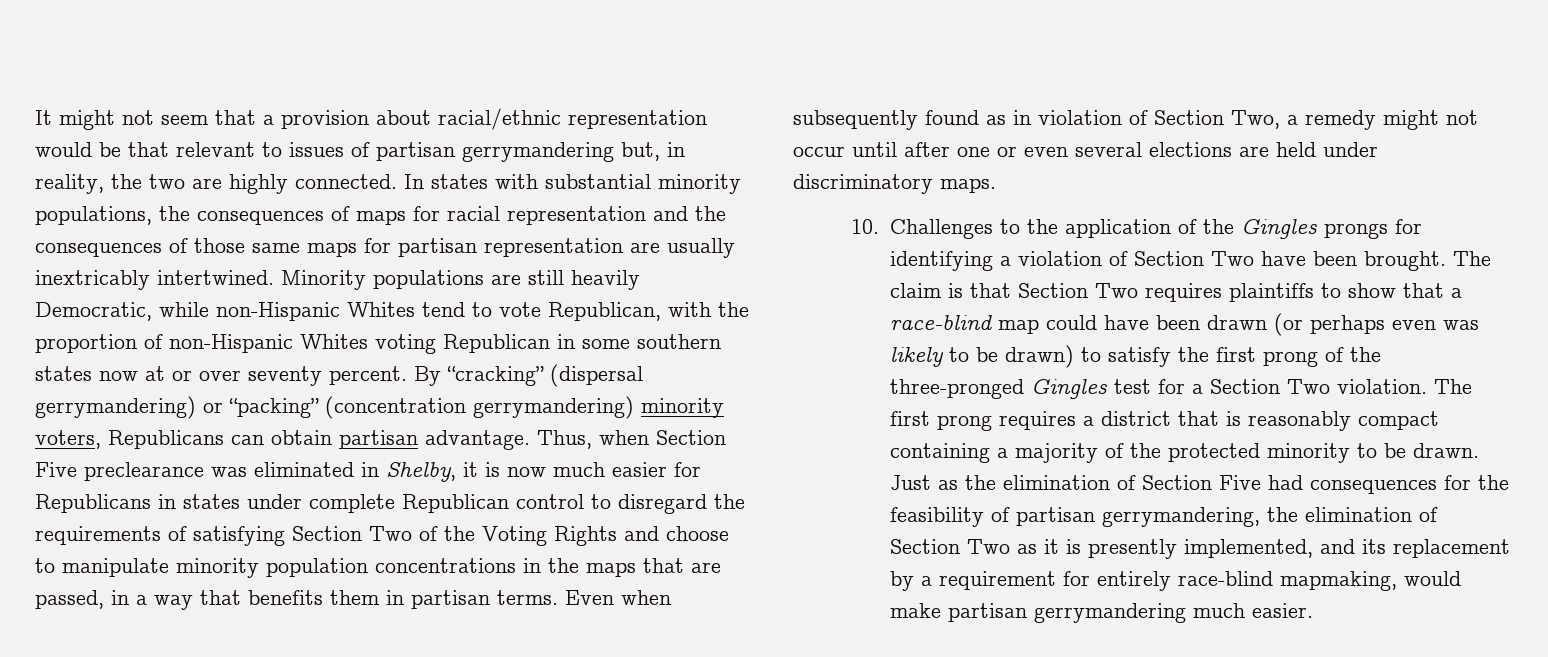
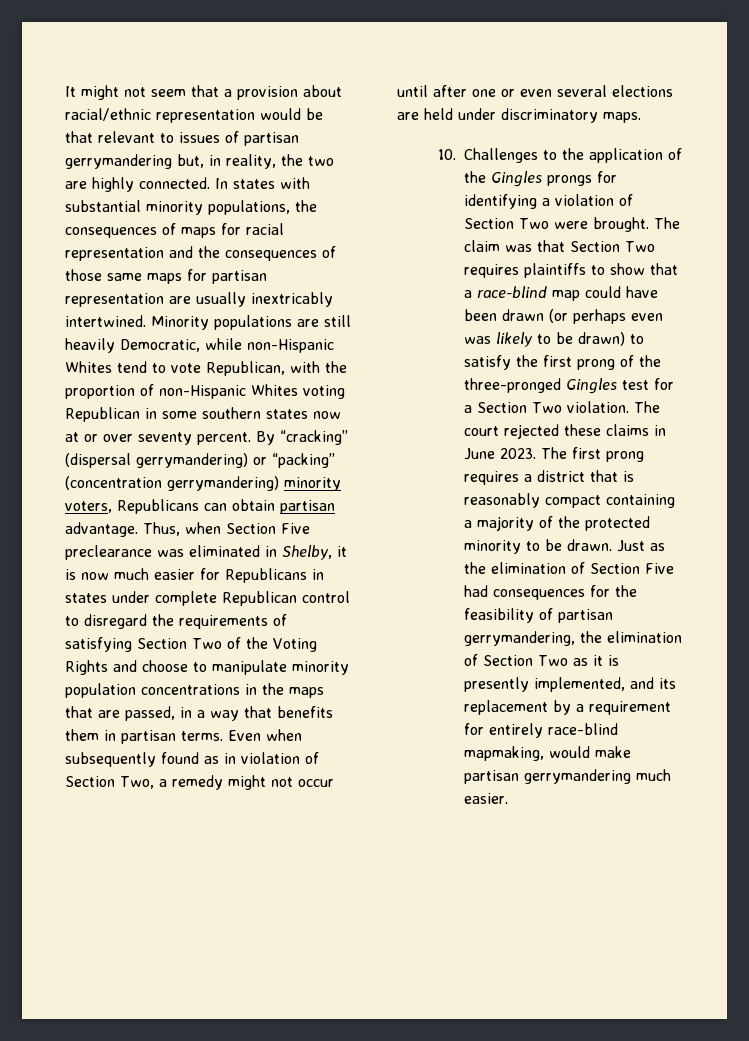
- 10. Challenges to the application of the Gingles prongs for identifying a violation of Section Two have been brought.
+ 10. Challenges to the application of the Gingles prongs for identifying a violation of Section Two were brought.
- The claim is that Section Two requires plaintiffs to show that a race-blind map could have been drawn (or perhaps even was likely to be drawn) to satisfy the first prong of the three-pronged Gingles test for a Section Two violation.
+ The claim was that Section Two requires plaintiffs to show that a race-blind map could have been drawn (or perhaps even was likely to be drawn) to satisfy the first prong of the three-pronged Gingles test for a Section Two violation.
- The first prong requires a district that is reasonably compact containing a majority of the protected minority to be drawn.
+ The court rejected these claims in June 2023. The first prong requires a district that is reasonably compact containing a majority of the protected minority to be drawn.

